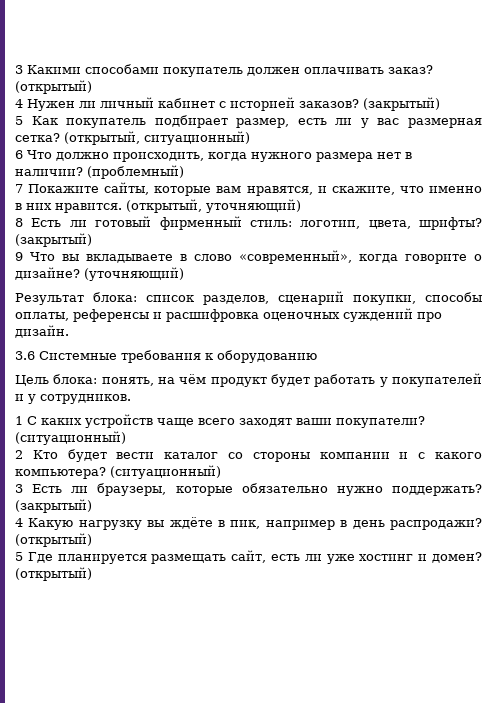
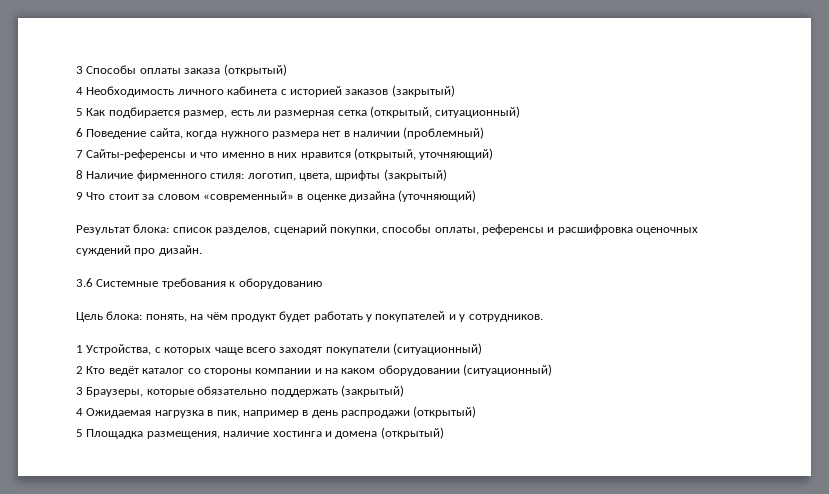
- 3 Какими способами покупатель должен оплачивать заказ? (открытый)
- 4 Нужен ли личный кабинет с историей заказов? (закрытый)
+ 3 Способы оплаты заказа (открытый)
+ 4 Необходимость личного кабинета с историей заказов (закрытый)
- 5 Как покупатель подбирает размер, есть ли у вас размерная сетка? (открытый, ситуационный)
+ 5 Как подбирается размер, есть ли размерная сетка (открытый, ситуационный)
- 6 Что должно происходить, когда нужного размера нет в наличии? (проблемный)
+ 6 Поведение сайта, когда нужного размера нет в наличии (проблемный)
- 7 Покажите сайты, которые вам нравятся, и скажите, что именно в них нравится. (открытый, уточняющий)
+ 7 Сайты-референсы и что именно в них нравится (открытый, уточняющий)
- 8 Есть ли готовый фирменный стиль: логотип, цвета, шрифты? (закрытый)
+ 8 Наличие фирменного стиля: логотип, цвета, шрифты (закрытый)
- 9 Что вы вкладываете в слово «современный», когда говорите о дизайне? (уточняющий)
+ 9 Что стоит за словом «современный» в оценке дизайна (уточняющий)
- 1 С каких устройств чаще всего заходят ваши покупатели? (ситуационный)
+ 1 Устройства, с которых чаще всего заходят покупатели (ситуационный)
- 2 Кто будет вести каталог со стороны компании и с какого компьютера? (ситуационный)
+ 2 Кто ведёт каталог со стороны компании и на каком оборудовании (ситуационный)
- 3 Есть ли браузеры, которые обязательно нужно поддержать? (закрытый)
- 4 Какую нагрузку вы ждёте в пик, например в день распродажи? (открытый)
+ 3 Браузеры, которые обязательно поддержать (закрытый)
+ 4 Ожидаемая нагрузка в пик, например в день распродажи (открытый)
- 5 Где планируется размещать сайт, есть ли уже хостинг и домен? (открытый)
+ 5 Площадка размещения, наличие хостинга и домена (открытый)

